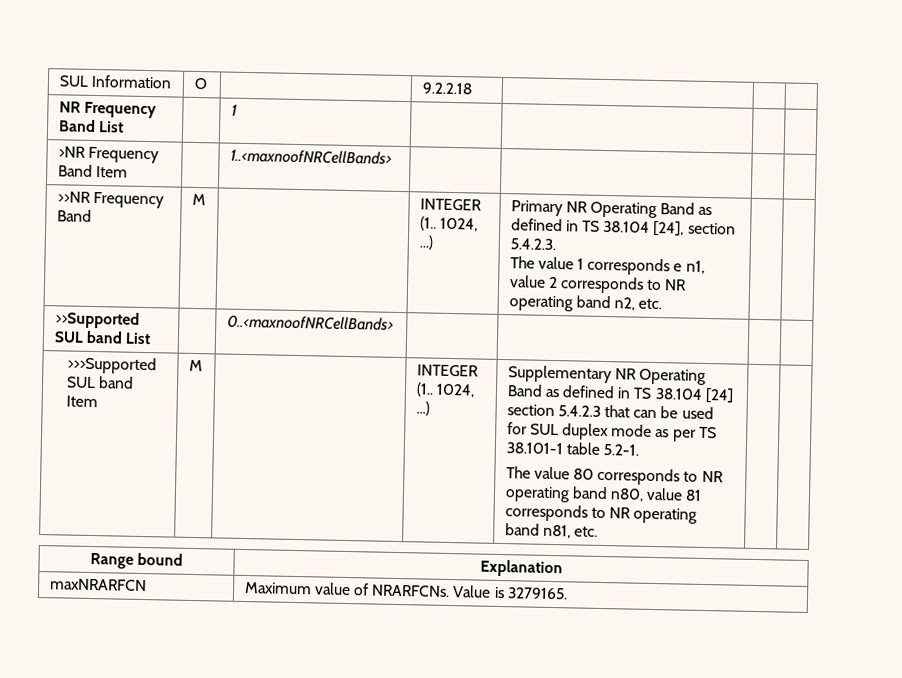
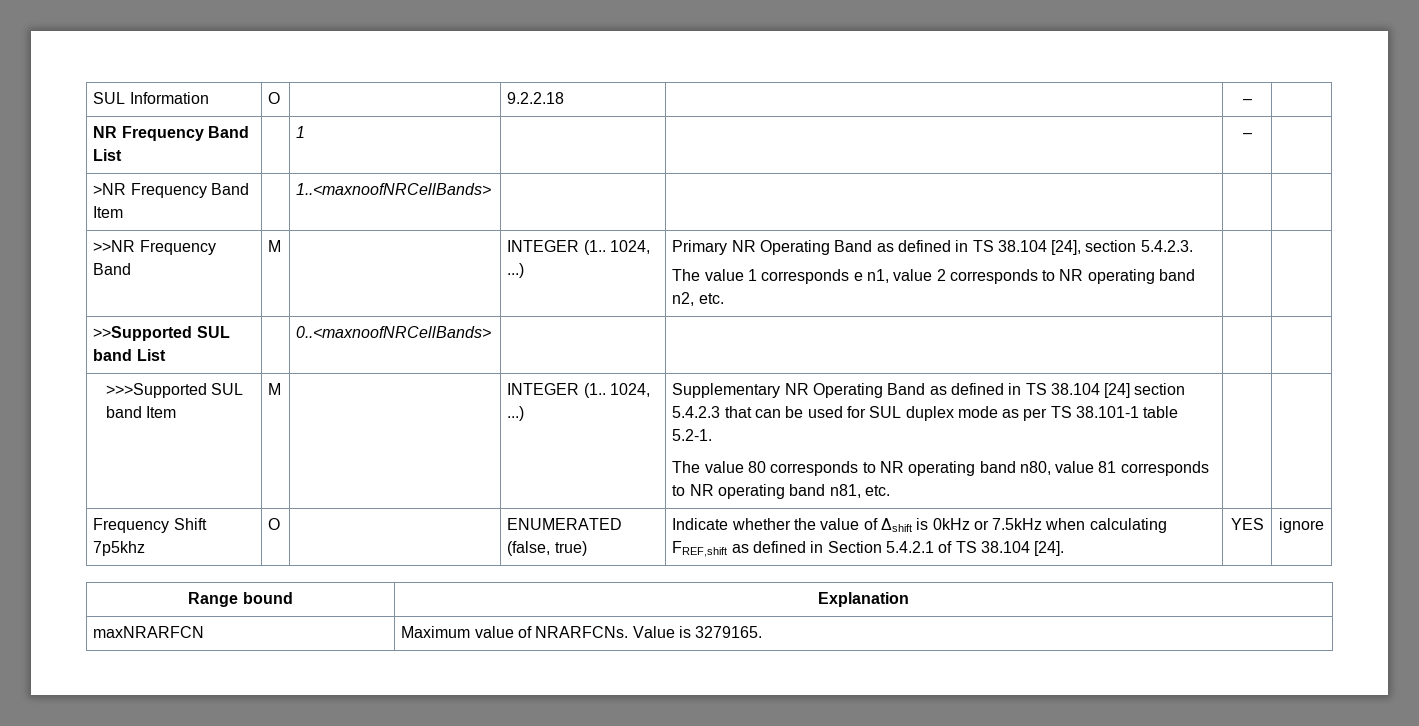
- SUL Information | O | | 9.2.2.18 | | |
+ SUL Information | O | | 9.2.2.18 | | – |
- NR Frequency Band List | | 1 | | | |
+ NR Frequency Band List | | 1 | | | – |
+ Frequency Shift 7p5khz | O | | ENUMERATED (false, true) | Indicate whether the value of Δshift is 0kHz or 7.5kHz when calculating FREF,shift as defined in Section 5.4.2.1 of TS 38.104 [24]. | YES | ignore

